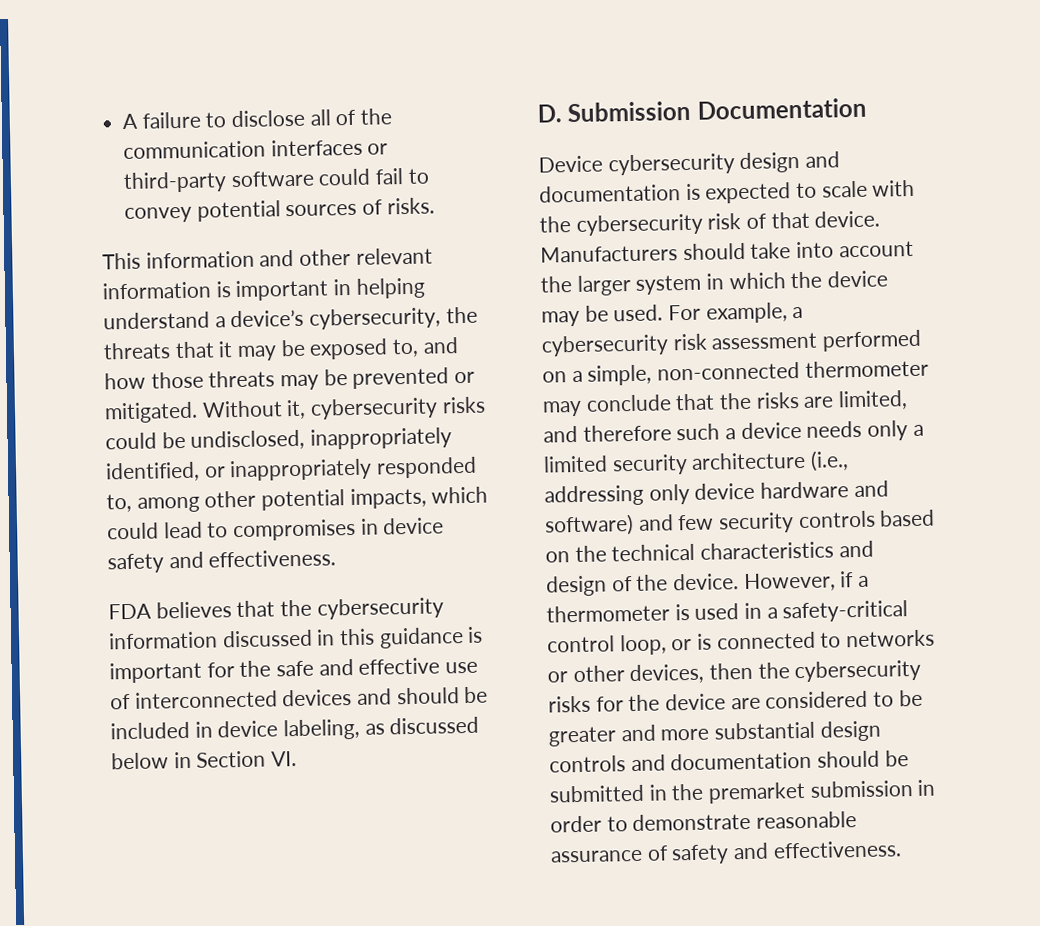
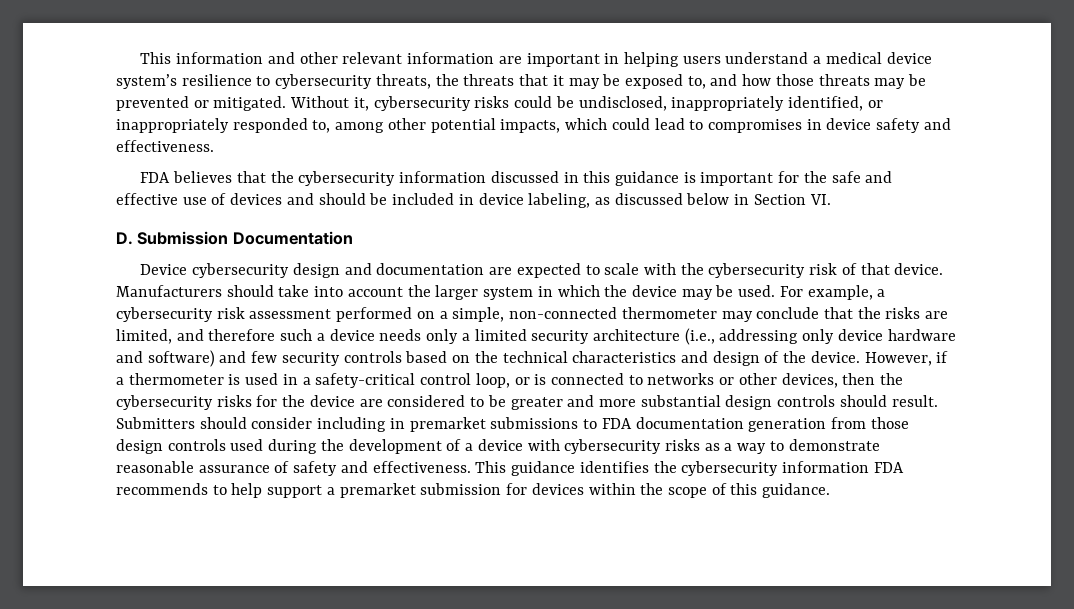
- A failure to disclose all of the communication interfaces or third-party software could fail to convey potential sources of risks.
- This information and other relevant information is important in helping understand a device’s cybersecurity, the threats that it may be exposed to, and how those threats may be prevented or mitigated.
+ This information and other relevant information are important in helping users understand a medical device system’s resilience to cybersecurity threats, the threats that it may be exposed to, and how those threats may be prevented or mitigated.
- FDA believes that the cybersecurity information discussed in this guidance is important for the safe and effective use of interconnected devices and should be included in device labeling, as discussed below in Section VI.
+ FDA believes that the cybersecurity information discussed in this guidance is important for the safe and effective use of devices and should be included in device labeling, as discussed below in Section VI.
- Device cybersecurity design and documentation is expected to scale with the cybersecurity risk of that device.
+ Device cybersecurity design and documentation are expected to scale with the cybersecurity risk of that device.
- However, if a thermometer is used in a safety-critical control loop, or is connected to networks or other devices, then the cybersecurity risks for the device are considered to be greater and more substantial design controls and documentation should be submitted in the premarket submission in order to demonstrate reasonable assurance of safety and effectiveness.
+ However, if a thermometer is used in a safety-critical control loop, or is connected to networks or other devices, then the cybersecurity risks for the device are considered to be greater and more substantial design controls should result. Submitters should consider including in premarket submissions to FDA documentation generation from those design controls used during the development of a device with cybersecurity risks as a way to demonstrate reasonable assurance of safety and effectiveness.
+ This guidance identifies the cybersecurity information FDA recommends to help support a premarket submission for devices within the scope of this guidance.

